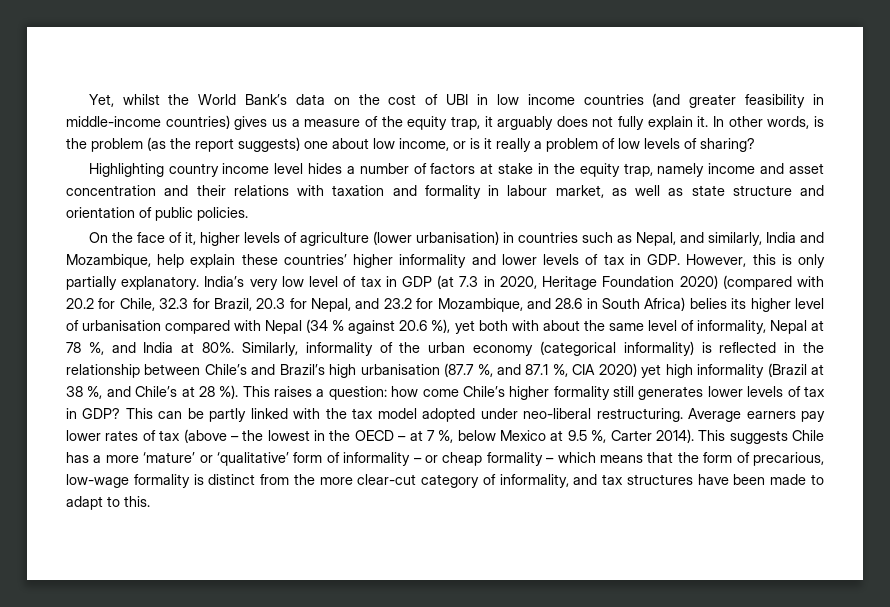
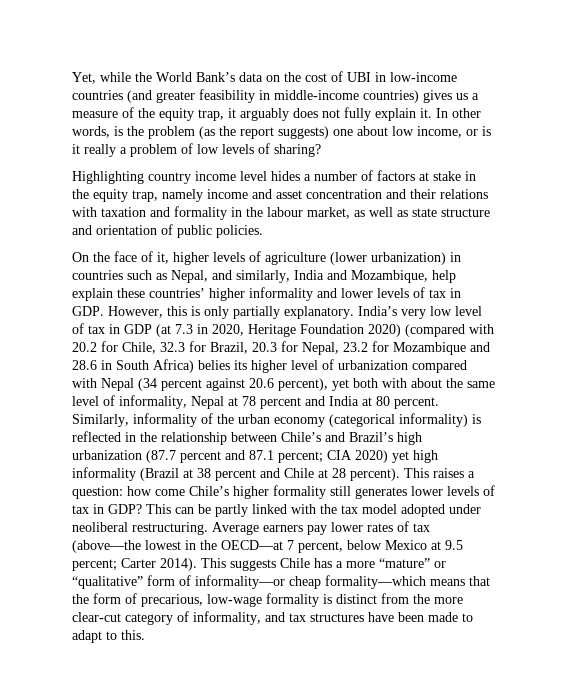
- Yet, whilst the World Bank’s data on the cost of UBI in low income countries (and greater feasibility in middle-income countries) gives us a measure of the equity trap, it arguably does not fully explain it.
+ Yet, while the World Bank’s data on the cost of UBI in low-income countries (and greater feasibility in middle-income countries) gives us a measure of the equity trap, it arguably does not fully explain it.
- Highlighting country income level hides a number of factors at stake in the equity trap, namely income and asset concentration and their relations with taxation and formality in labour market, as well as state structure and orientation of public policies.
+ Highlighting country income level hides a number of factors at stake in the equity trap, namely income and asset concentration and their relations with taxation and formality in the labour market, as well as state structure and orientation of public policies.
- On the face of it, higher levels of agriculture (lower urbanisation) in countries such as Nepal, and similarly, India and Mozambique, help explain these countries’ higher informality and lower levels of tax in GDP. However, this is only partially explanatory.
+ On the face of it, higher levels of agriculture (lower urbanization) in countries such as Nepal, and similarly, India and Mozambique, help explain these countries’ higher informality and lower levels of tax in GDP. However, this is only partially explanatory.
- India’s very low level of tax in GDP (at 7.3 in 2020, Heritage Foundation 2020) (compared with 20.2 for Chile, 32.3 for Brazil, 20.3 for Nepal, and 23.2 for Mozambique, and 28.6 in South Africa) belies its higher level of urbanisation compared with Nepal (34 % against 20.6 %), yet both with about the same level of informality, Nepal at 78 %, and India at 80%.
+ India’s very low level of tax in GDP (at 7.3 in 2020, Heritage Foundation 2020) (compared with 20.2 for Chile, 32.3 for Brazil, 20.3 for Nepal, 23.2 for Mozambique and 28.6 in South Africa) belies its higher level of urbanization compared with Nepal (34 percent against 20.6 percent), yet both with about the same level of informality, Nepal at 78 percent and India at 80 percent.
- Similarly, informality of the urban economy (categorical informality) is reflected in the relationship between Chile’s and Brazil’s high urbanisation (87.7 %, and 87.1 %, CIA 2020) yet high informality (Brazil at 38 %, and Chile’s at 28 %).
+ Similarly, informality of the urban economy (categorical informality) is reflected in the relationship between Chile’s and Brazil’s high urbanization (87.7 percent and 87.1 percent; CIA 2020) yet high informality (Brazil at 38 percent and Chile at 28 percent).
- This can be partly linked with the tax model adopted under neo-liberal restructuring.
+ This can be partly linked with the tax model adopted under neoliberal restructuring.
- Average earners pay lower rates of tax (above – the lowest in the OECD – at 7 %, below Mexico at 9.5 %, Carter 2014).
+ Average earners pay lower rates of tax (above—the lowest in the OECD—at 7 percent, below Mexico at 9.5 percent; Carter 2014).
- This suggests Chile has a more ‘mature’ or ‘qualitative’ form of informality – or cheap formality – which means that the form of precarious, low-wage formality is distinct from the more clear-cut category of informality, and tax structures have been made to adapt to this.
+ This suggests Chile has a more “mature” or “qualitative” form of informality—or cheap formality—which means that the form of precarious, low-wage formality is distinct from the more clear-cut category of informality, and tax structures have been made to adapt to this.

